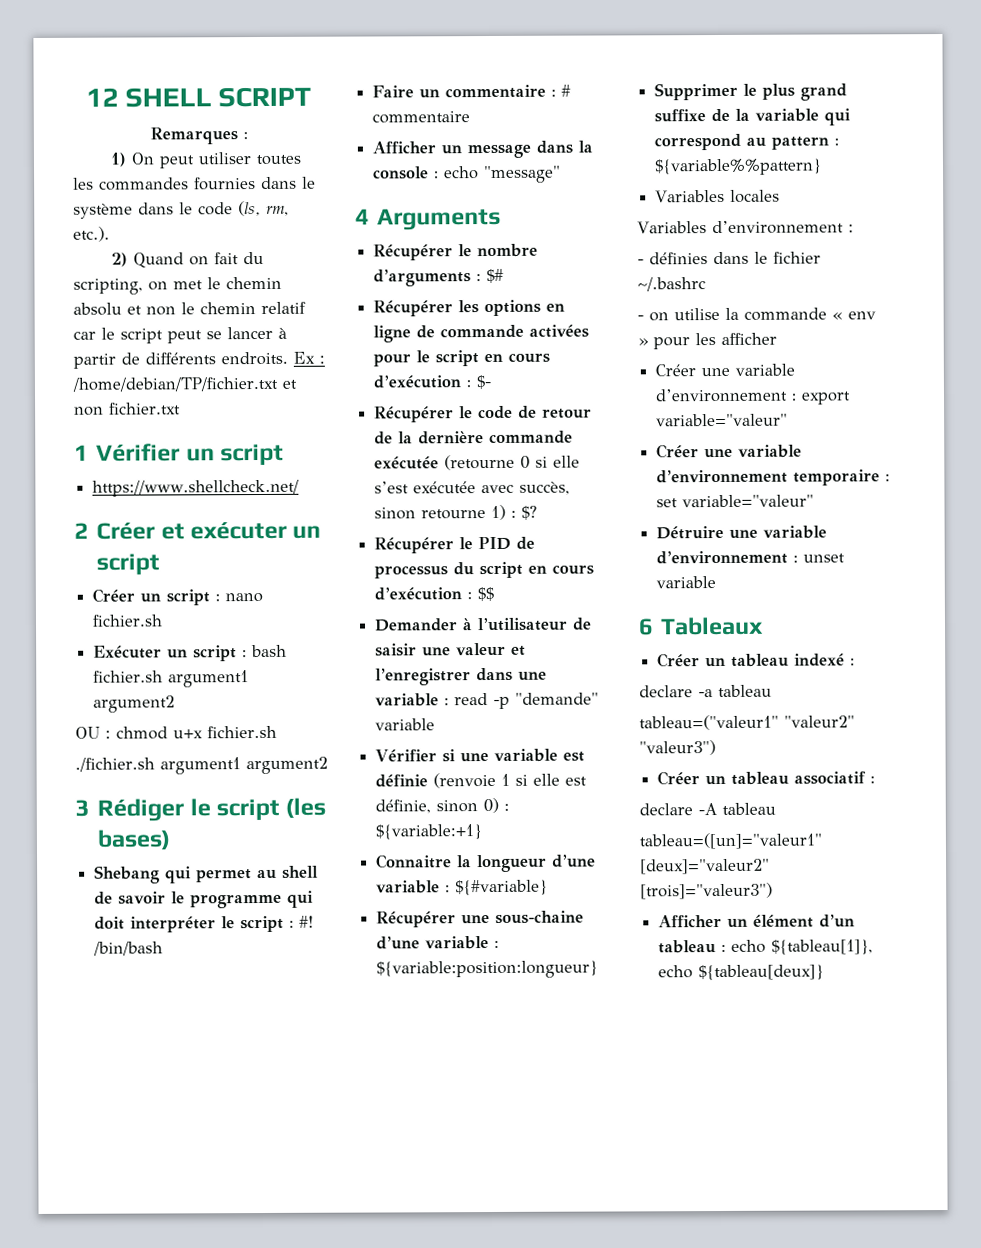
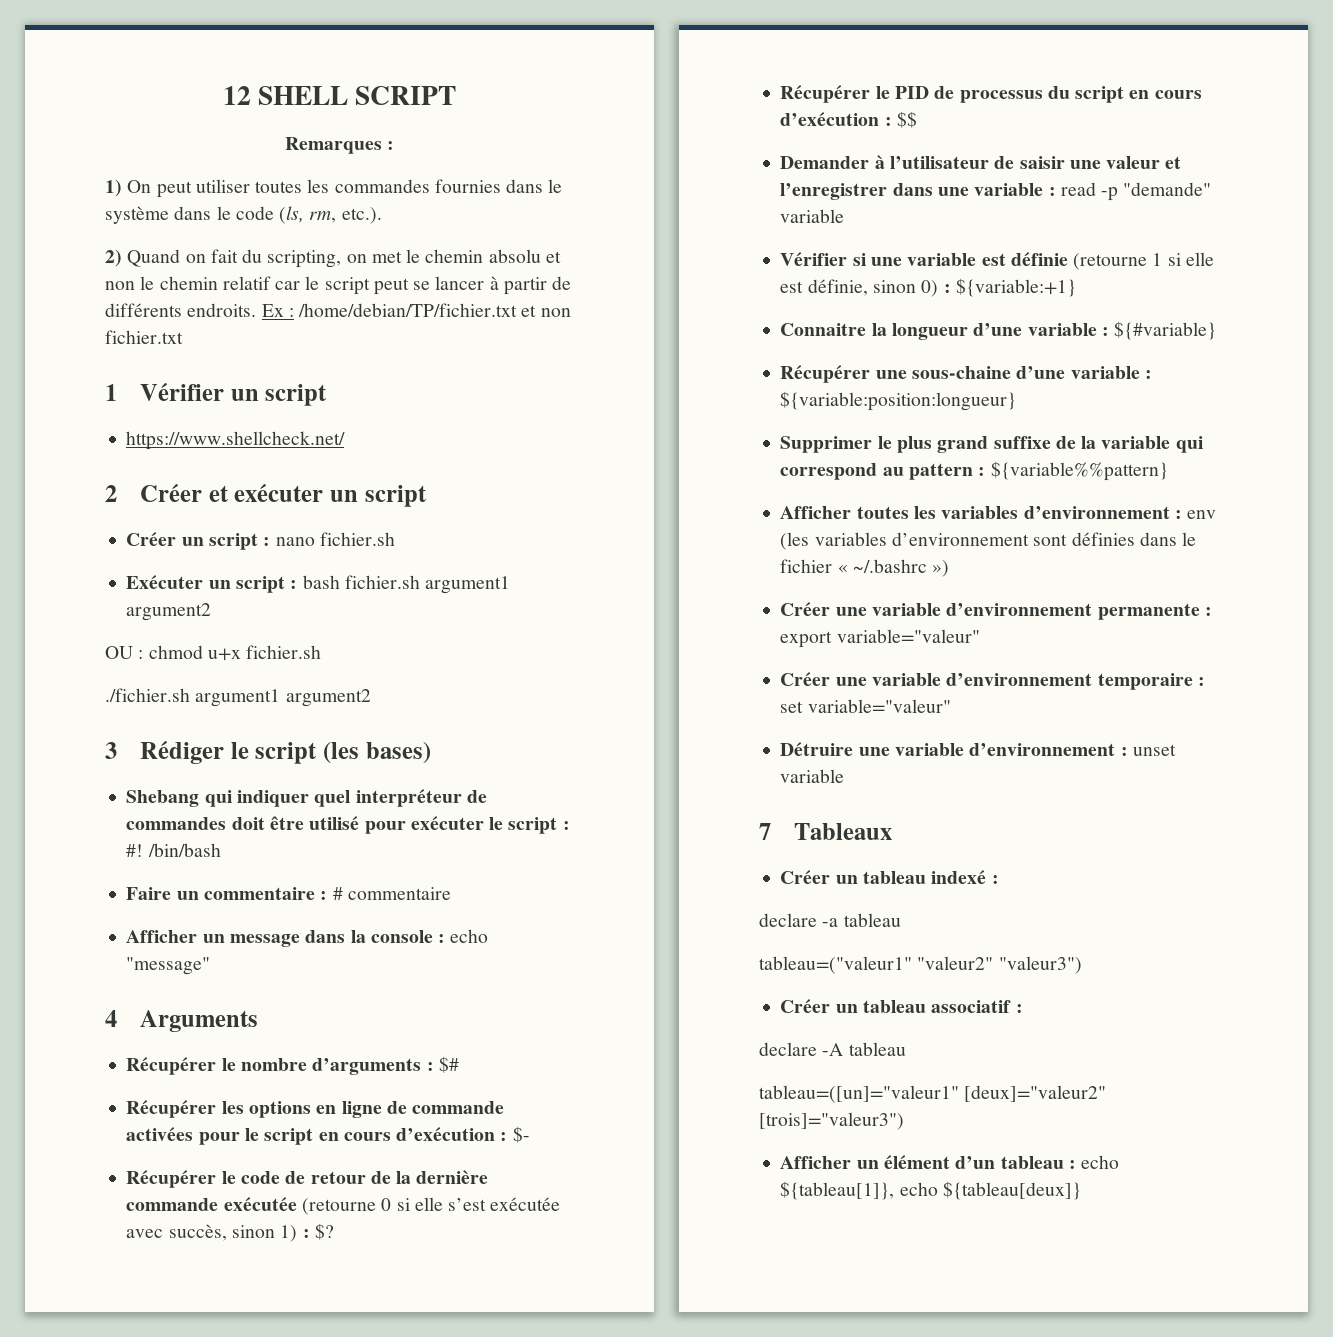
- Shebang qui permet au shell de savoir le programme qui doit interpréter le script : #!
+ Shebang qui indiquer quel interpréteur de commandes doit être utilisé pour exécuter le script : #!
- Récupérer le code de retour de la dernière commande exécutée (retourne 0 si elle s’est exécutée avec succès, sinon retourne 1) : $?
+ Récupérer le code de retour de la dernière commande exécutée (retourne 0 si elle s’est exécutée avec succès, sinon 1) : $?
- Vérifier si une variable est définie (renvoie 1 si elle est définie, sinon 0) : ${variable:+1}
+ Vérifier si une variable est définie (retourne 1 si elle est définie, sinon 0) : ${variable:+1}
- Variables locales
- Variables d’environnement :
- - définies dans le fichier ~/.bashrc
- - on utilise la commande « env » pour les afficher
- Créer une variable d’environnement : export variable="valeur"
+ Afficher toutes les variables d’environnement : env (les variables d’environnement sont définies dans le fichier « ~/.bashrc »)
+ Créer une variable d’environnement permanente : export variable="valeur"
- 6 Tableaux
+ 7 Tableaux

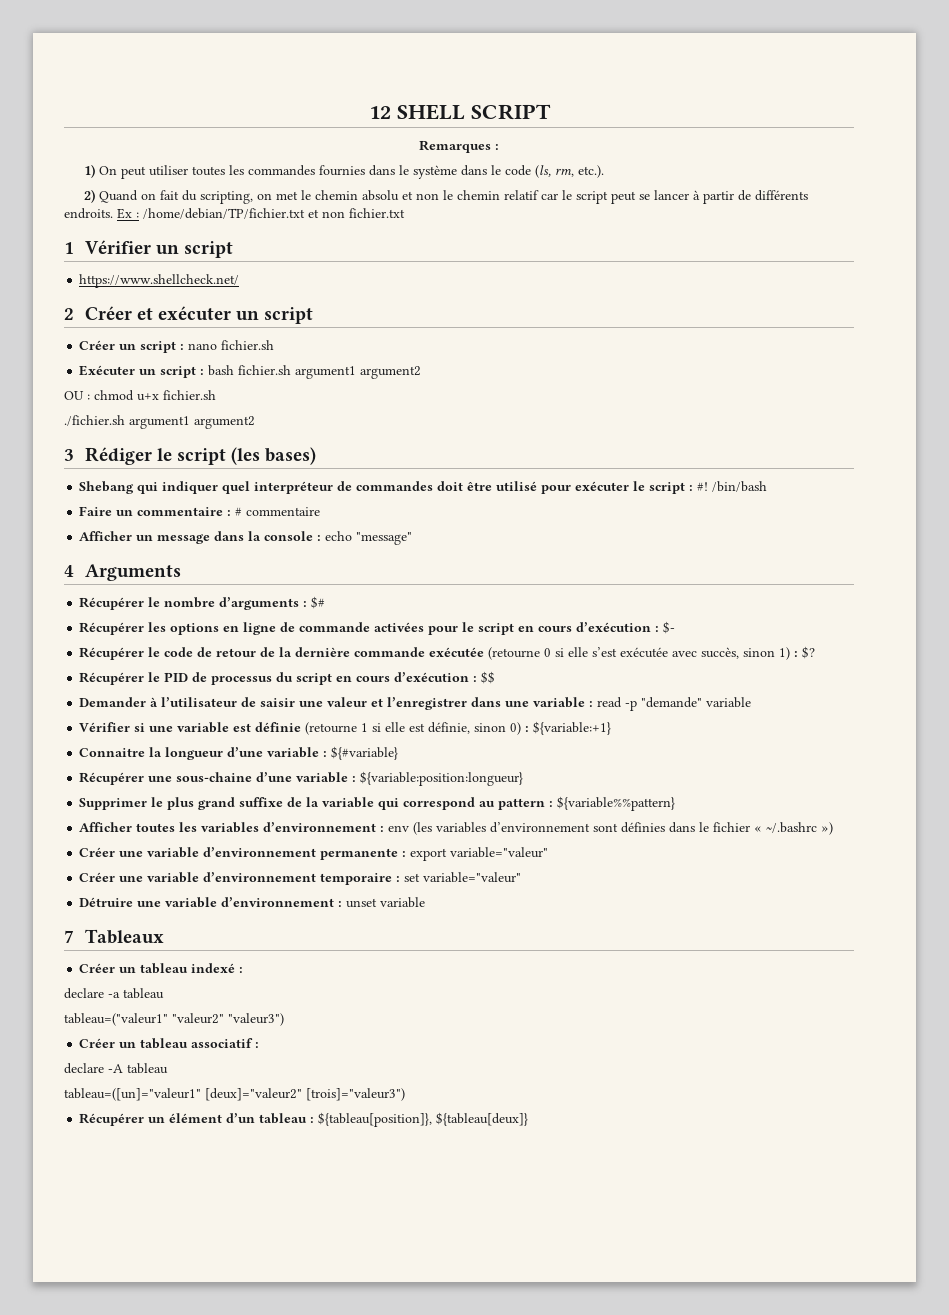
- Afficher un élément d’un tableau : echo ${tableau[1]}, echo ${tableau[deux]}
+ Récupérer un élément d’un tableau : ${tableau[position]}, ${tableau[deux]}

